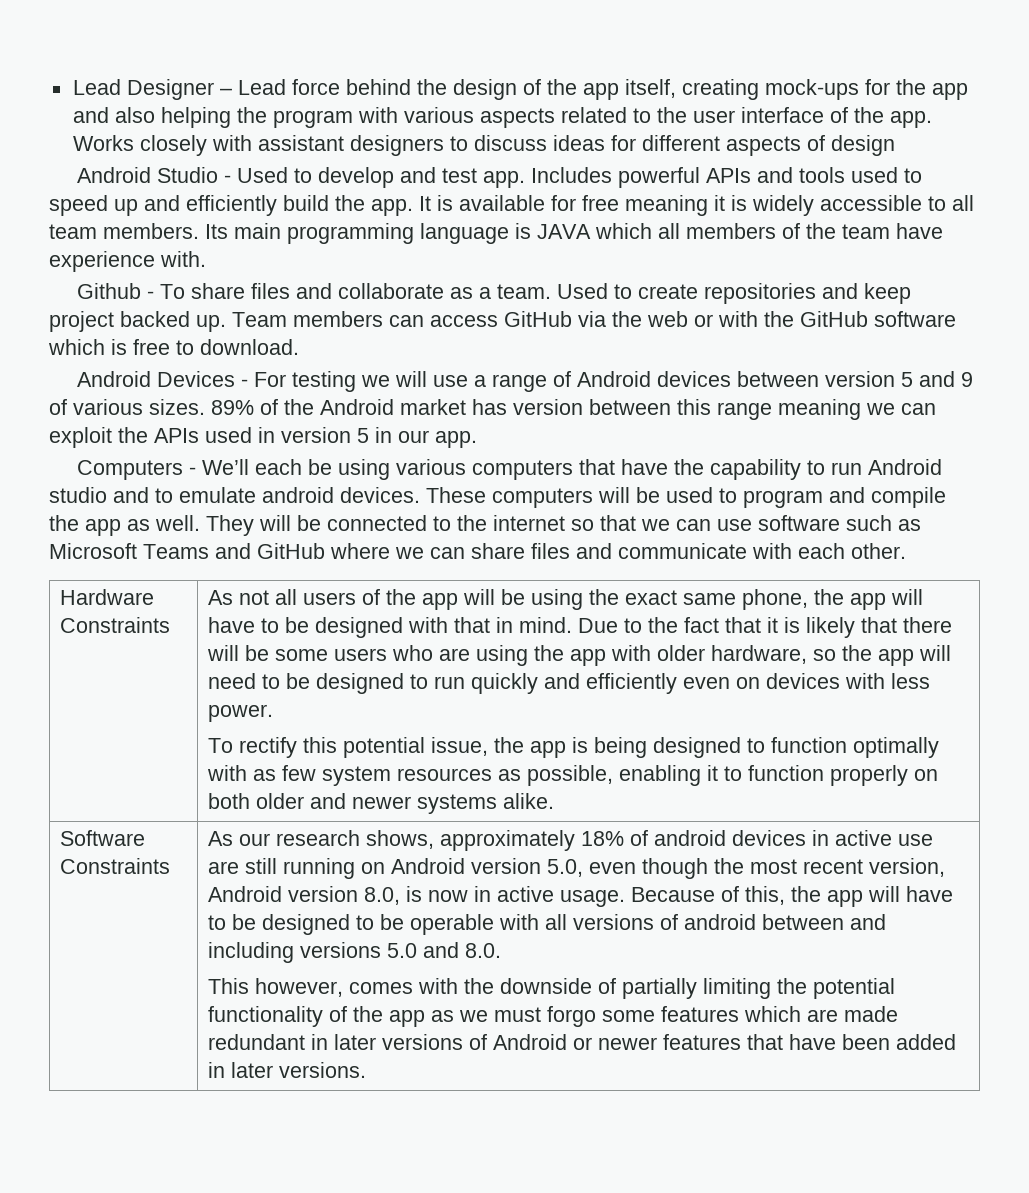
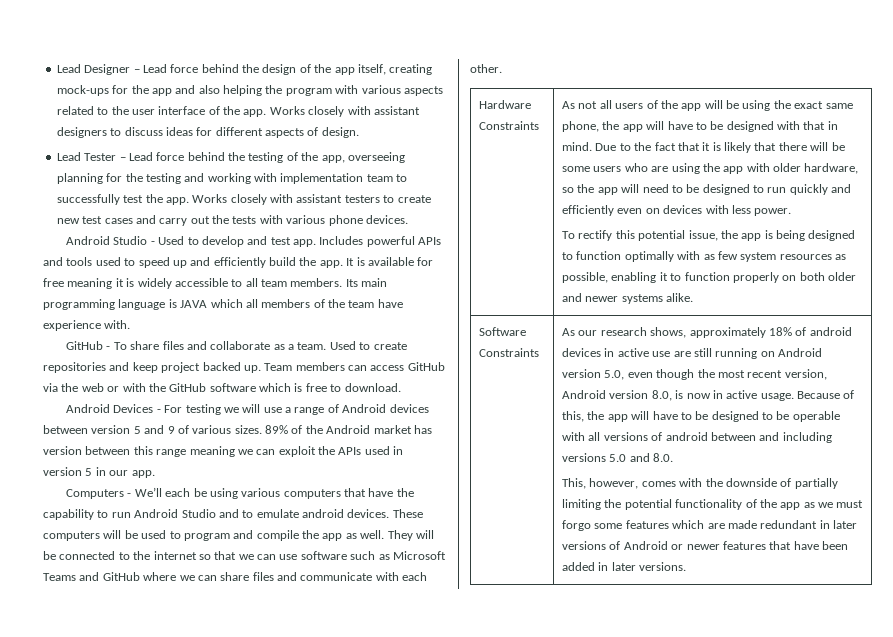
- Works closely with assistant designers to discuss ideas for different aspects of design
+ Works closely with assistant designers to discuss ideas for different aspects of design.
+ Lead Tester – Lead force behind the testing of the app, overseeing planning for the testing and working with implementation team to successfully test the app. Works closely with assistant testers to create new test cases and carry out the tests with various phone devices.
- Github - To share files and collaborate as a team.
+ GitHub - To share files and collaborate as a team.
- Computers - We’ll each be using various computers that have the capability to run Android studio and to emulate android devices.
+ Computers - We’ll each be using various computers that have the capability to run Android Studio and to emulate android devices.
- This however, comes with the downside of partially limiting the potential functionality of the app as we must forgo some features which are made redundant in later versions of Android or newer features that have been added in later versions.
+ This, however, comes with the downside of partially limiting the potential functionality of the app as we must forgo some features which are made redundant in later versions of Android or newer features that have been added in later versions.

